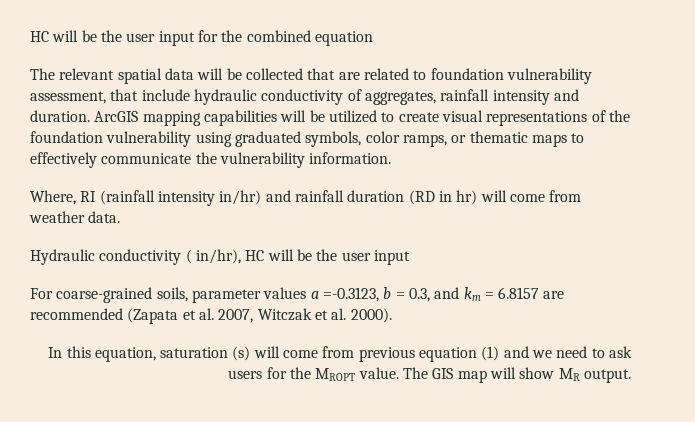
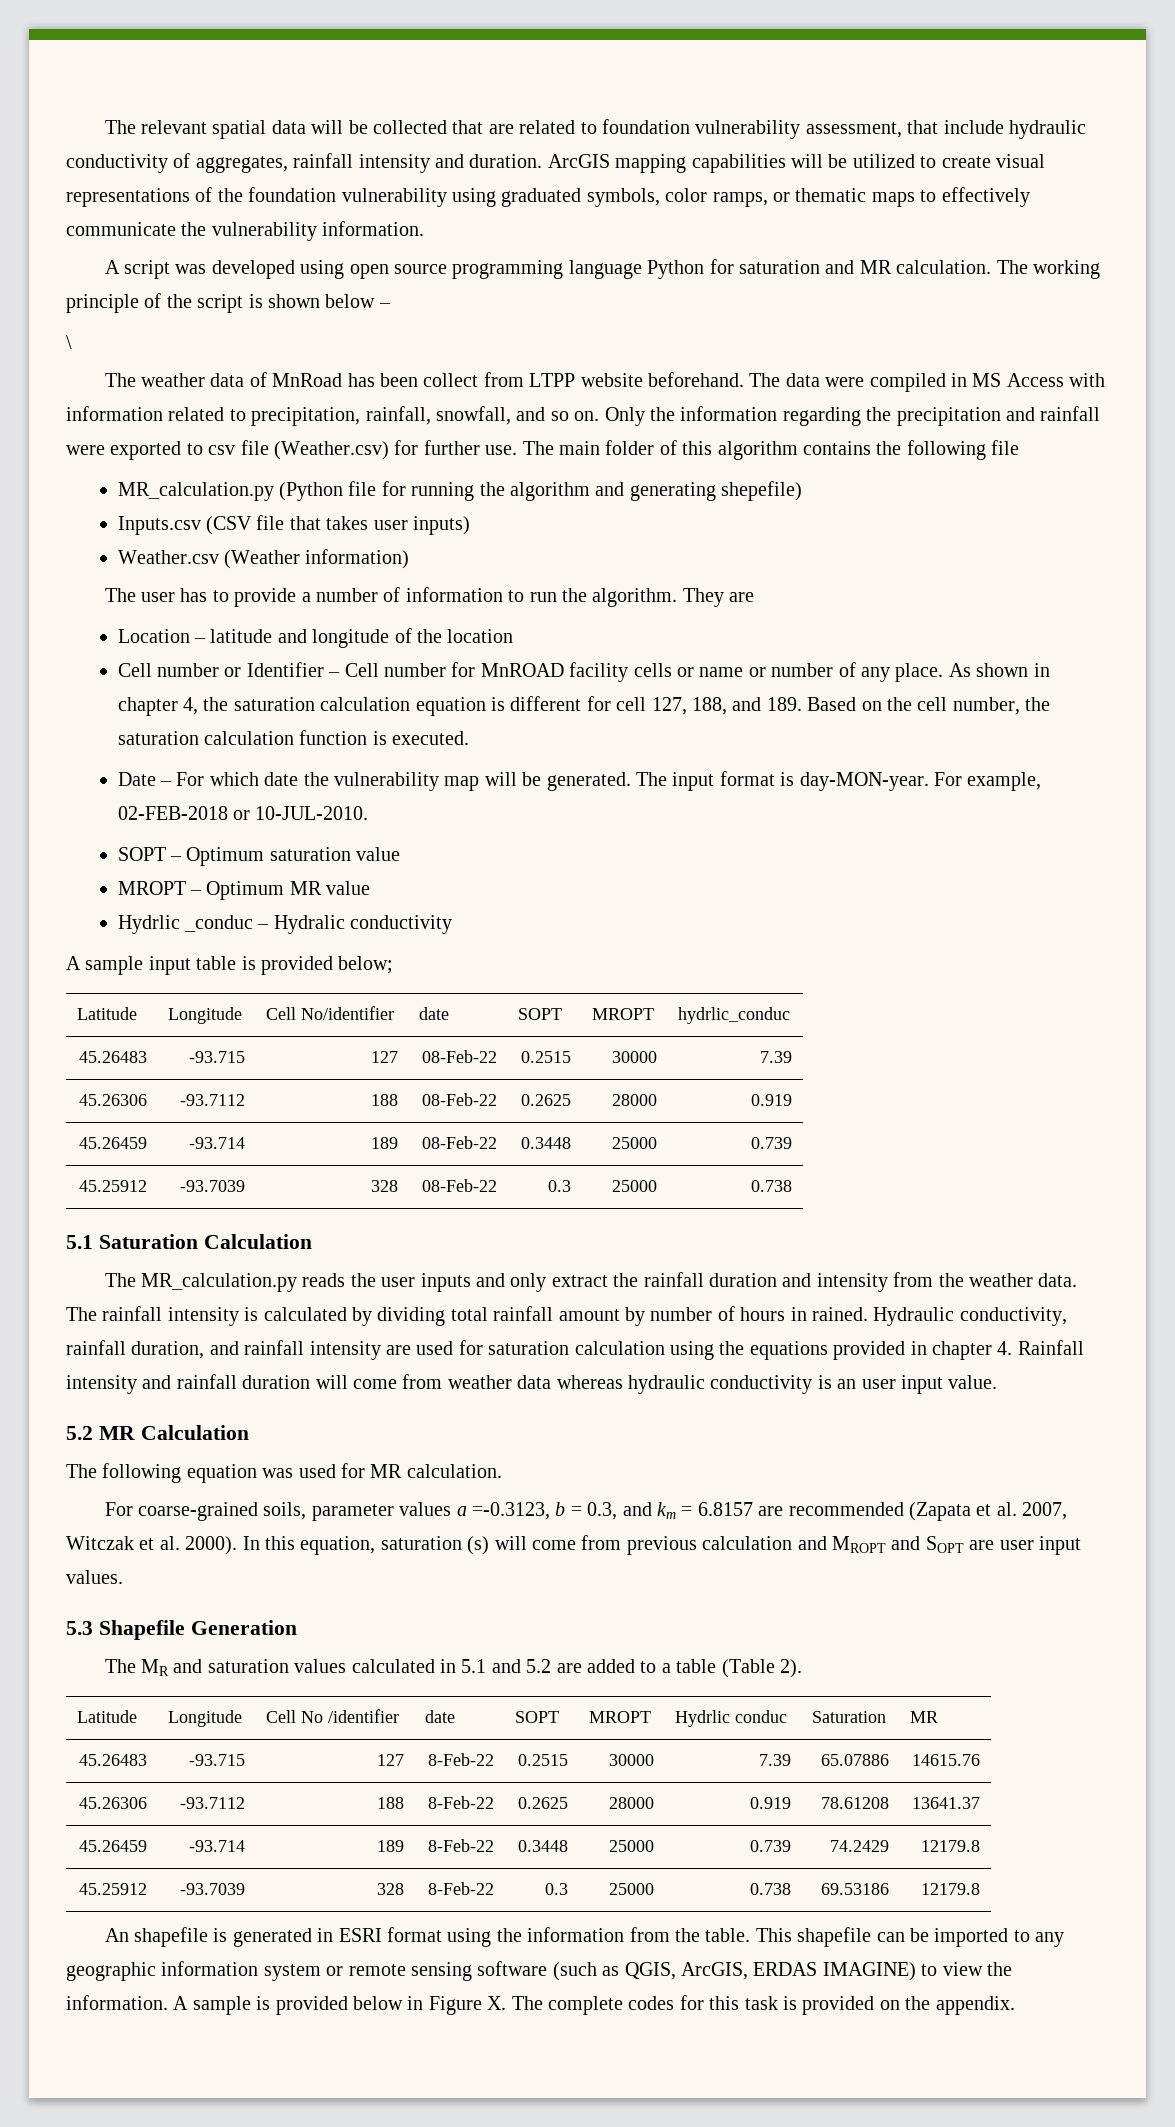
- HC will be the user input for the combined equation
- Where, RI (rainfall intensity in/hr) and rainfall duration (RD in hr) will come from weather data.
- Hydraulic conductivity ( in/hr), HC will be the user input
+ A script was developed using open source programming language Python for saturation and MR calculation. The working principle of the script is shown below –
+ \
+ The weather data of MnRoad has been collect from LTPP website beforehand. The data were compiled in MS Access with information related to precipitation, rainfall, snowfall, and so on. Only the information regarding the precipitation and rainfall were exported to csv file (Weather.csv) for further use. The main folder of this algorithm contains the following file
+ MR_calculation.py (Python file for running the algorithm and generating shepefile)
+ Inputs.csv (CSV file that takes user inputs)
+ Weather.csv (Weather information)
+ The user has to provide a number of information to run the algorithm. They are
+ Location – latitude and longitude of the location
+ Cell number or Identifier – Cell number for MnROAD facility cells or name or number of any place. As shown in chapter 4, the saturation calculation equation is different for cell 127, 188, and 189. Based on the cell number, the saturation calculation function is executed.
+ Date – For which date the vulnerability map will be generated. The input format is day-MON-year. For example, 02-FEB-2018 or 10-JUL-2010.
+ SOPT – Optimum saturation value
+ MROPT – Optimum MR value
+ Hydrlic _conduc – Hydralic conductivity
+ A sample input table is provided below;
+ Latitude | Longitude | Cell No/identifier | date | SOPT | MROPT | hydrlic_conduc
+ 45.26483 | -93.715 | 127 | 08-Feb-22 | 0.2515 | 30000 | 7.39
+ 45.26306 | -93.7112 | 188 | 08-Feb-22 | 0.2625 | 28000 | 0.919
+ 45.26459 | -93.714 | 189 | 08-Feb-22 | 0.3448 | 25000 | 0.739
+ 45.25912 | -93.7039 | 328 | 08-Feb-22 | 0.3 | 25000 | 0.738
+ 5.1 Saturation Calculation
+ The MR_calculation.py reads the user inputs and only extract the rainfall duration and intensity from the weather data. The rainfall intensity is calculated by dividing total rainfall amount by number of hours in rained. Hydraulic conductivity, rainfall duration, and rainfall intensity are used for saturation calculation using the equations provided in chapter 4. Rainfall intensity and rainfall duration will come from weather data whereas hydraulic conductivity is an user input value.
+ 5.2 MR Calculation
+ The following equation was used for MR calculation.
- For coarse-grained soils, parameter values a =-0.3123, b = 0.3, and km = 6.8157 are recommended (Zapata et al. 2007, Witczak et al. 2000).
- In this equation, saturation (s) will come from previous equation (1) and we need to ask users for the MROPT value. The GIS map will show MR output.
+ For coarse-grained soils, parameter values a =-0.3123, b = 0.3, and km = 6.8157 are recommended (Zapata et al. 2007, Witczak et al. 2000). In this equation, saturation (s) will come from previous calculation and MROPT and SOPT are user input values.
+ 5.3 Shapefile Generation
+ The MR and saturation values calculated in 5.1 and 5.2 are added to a table (Table 2).
+ Latitude | Longitude | Cell No /identifier | date | SOPT | MROPT | Hydrlic conduc | Saturation | MR
+ 45.26483 | -93.715 | 127 | 8-Feb-22 | 0.2515 | 30000 | 7.39 | 65.07886 | 14615.76
+ 45.26306 | -93.7112 | 188 | 8-Feb-22 | 0.2625 | 28000 | 0.919 | 78.61208 | 13641.37
+ 45.26459 | -93.714 | 189 | 8-Feb-22 | 0.3448 | 25000 | 0.739 | 74.2429 | 12179.8
+ 45.25912 | -93.7039 | 328 | 8-Feb-22 | 0.3 | 25000 | 0.738 | 69.53186 | 12179.8
+ An shapefile is generated in ESRI format using the information from the table. This shapefile can be imported to any geographic information system or remote sensing software (such as QGIS, ArcGIS, ERDAS IMAGINE) to view the information. A sample is provided below in Figure X. The complete codes for this task is provided on the appendix.

